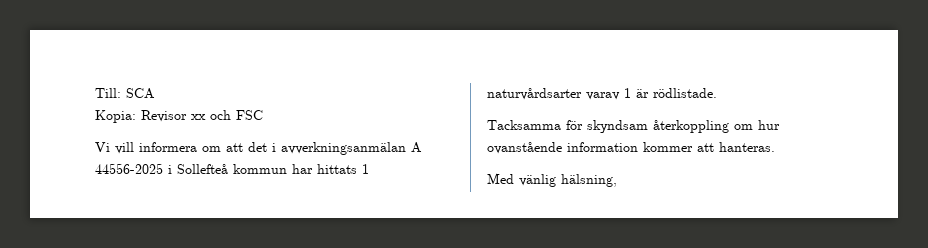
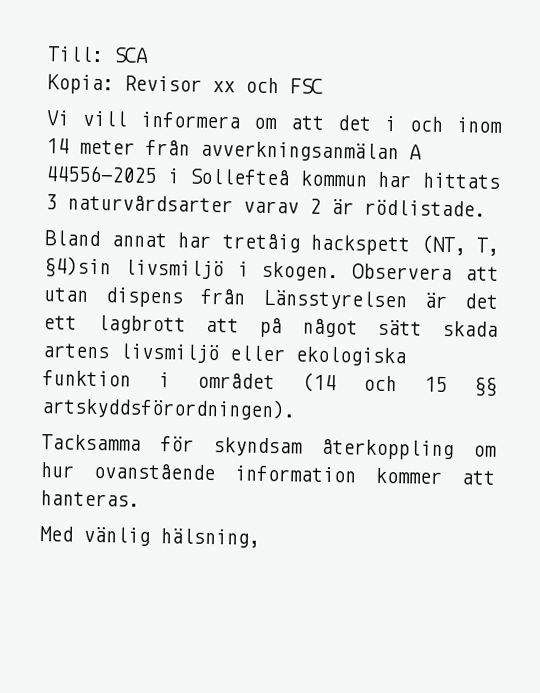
- Vi vill informera om att det i avverkningsanmälan A 44556-2025 i Sollefteå kommun har hittats 1 naturvårdsarter varav 1 är rödlistade.
+ Vi vill informera om att det i och inom 14 meter från avverkningsanmälan A 44556-2025 i Sollefteå kommun har hittats 3 naturvårdsarter varav 2 är rödlistade.
+ Bland annat har tretåig hackspett (NT, T, §4)sin livsmiljö i skogen. Observera att utan dispens från Länsstyrelsen är det ett lagbrott att på något sätt skada artens livsmiljö eller ekologiska funktion i området (14 och 15 §§ artskyddsförordningen).

